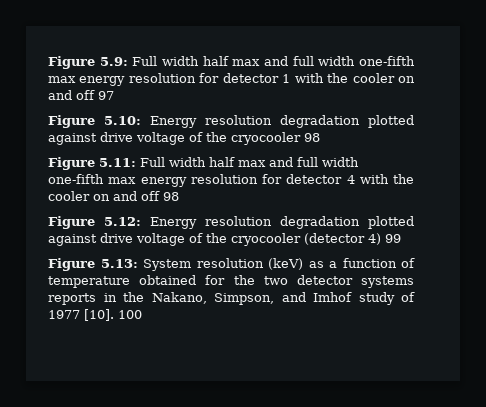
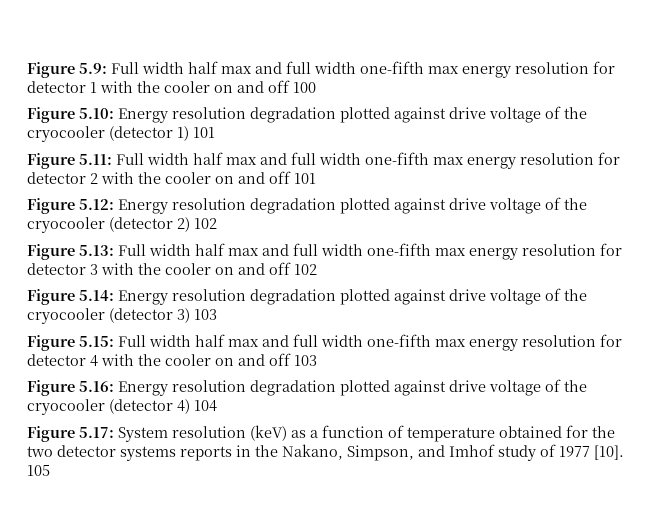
- Figure 5.9: Full width half max and full width one-fifth max energy resolution for detector 1 with the cooler on and off 97
+ Figure 5.9: Full width half max and full width one-fifth max energy resolution for detector 1 with the cooler on and off 100
- Figure 5.10: Energy resolution degradation plotted against drive voltage of the cryocooler 98
+ Figure 5.10: Energy resolution degradation plotted against drive voltage of the cryocooler (detector 1) 101
- Figure 5.11: Full width half max and full width one-fifth max energy resolution for detector 4 with the cooler on and off 98
- Figure 5.12: Energy resolution degradation plotted against drive voltage of the cryocooler (detector 4) 99
- Figure 5.13: System resolution (keV) as a function of temperature obtained for the two detector systems reports in the Nakano, Simpson, and Imhof study of 1977 [10].
+ Figure 5.11: Full width half max and full width one-fifth max energy resolution for detector 2 with the cooler on and off 101
+ Figure 5.12: Energy resolution degradation plotted against drive voltage of the cryocooler (detector 2) 102
+ Figure 5.13: Full width half max and full width one-fifth max energy resolution for detector 3 with the cooler on and off 102
+ Figure 5.14: Energy resolution degradation plotted against drive voltage of the cryocooler (detector 3) 103
+ Figure 5.15: Full width half max and full width one-fifth max energy resolution for detector 4 with the cooler on and off 103
+ Figure 5.16: Energy resolution degradation plotted against drive voltage of the cryocooler (detector 4) 104
+ Figure 5.17: System resolution (keV) as a function of temperature obtained for the two detector systems reports in the Nakano, Simpson, and Imhof study of 1977 [10].
- 100
+ 105

